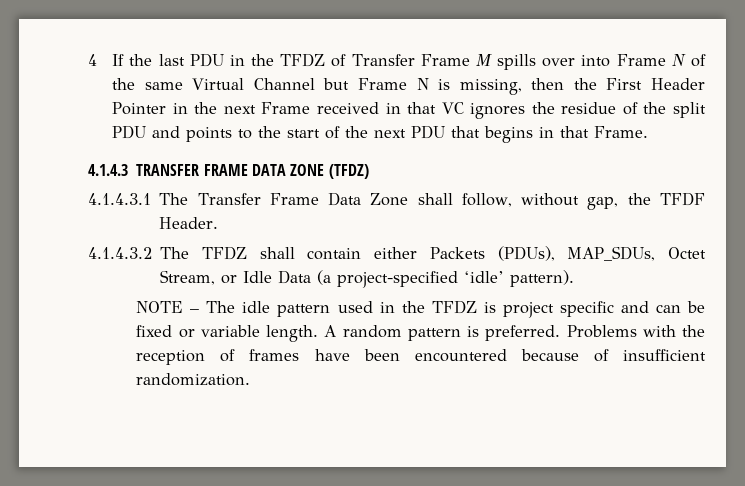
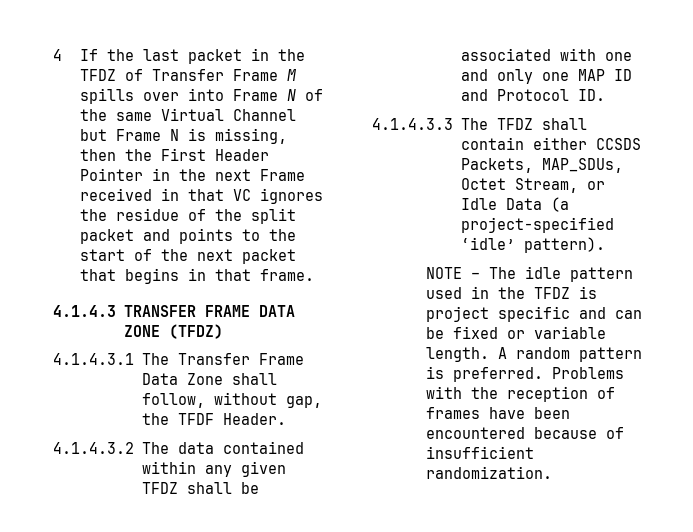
- 4 If the last PDU in the TFDZ of Transfer Frame M spills over into Frame N of the same Virtual Channel but Frame N is missing, then the First Header Pointer in the next Frame received in that VC ignores the residue of the split PDU and points to the start of the next PDU that begins in that Frame.
+ 4 If the last packet in the TFDZ of Transfer Frame M spills over into Frame N of the same Virtual Channel but Frame N is missing, then the First Header Pointer in the next Frame received in that VC ignores the residue of the split packet and points to the start of the next packet that begins in that frame.
- 4.1.4.3.2 The TFDZ shall contain either Packets (PDUs), MAP_SDUs, Octet Stream, or Idle Data (a project-specified ‘idle’ pattern).
+ 4.1.4.3.2 The data contained within any given TFDZ shall be associated with one and only one MAP ID and Protocol ID.
+ 4.1.4.3.3 The TFDZ shall contain either CCSDS Packets, MAP_SDUs, Octet Stream, or Idle Data (a project-specified ‘idle’ pattern).

